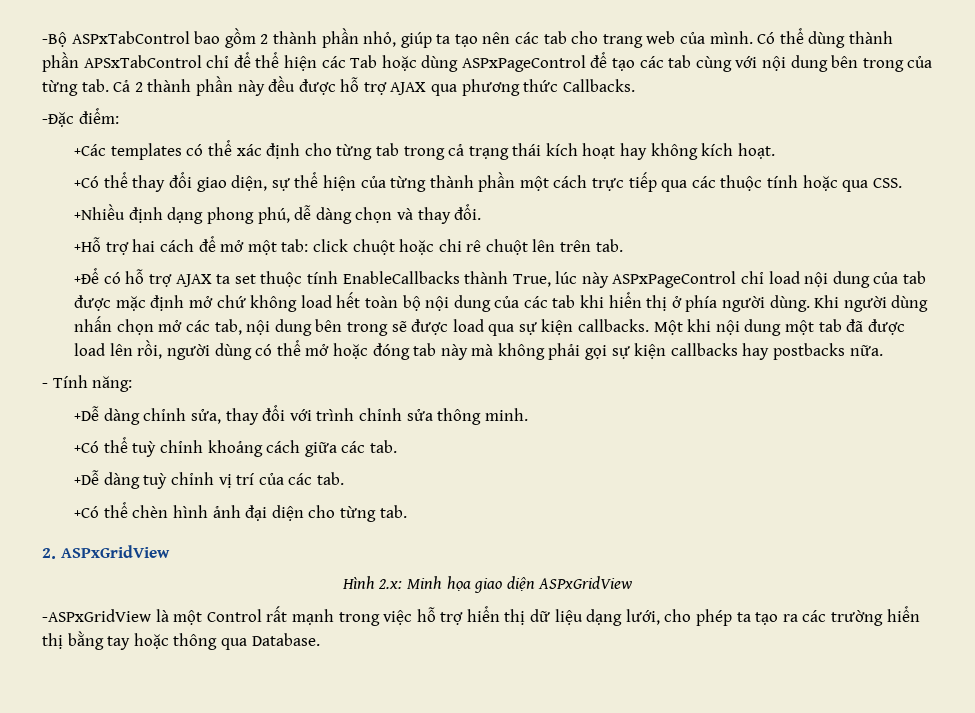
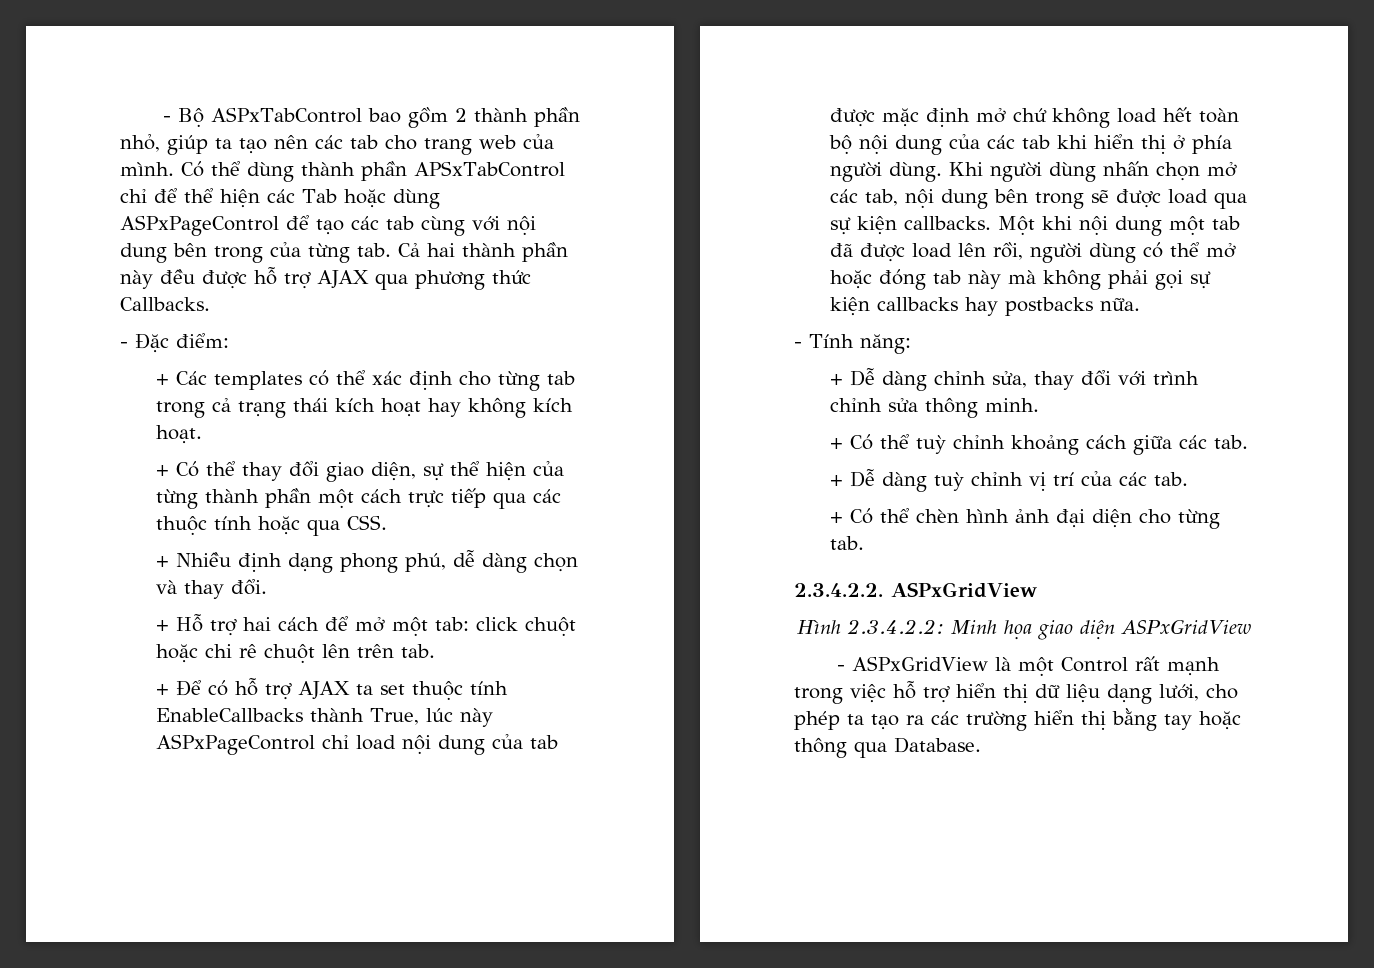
- -Bộ ASPxTabControl bao gồm 2 thành phần nhỏ, giúp ta tạo nên các tab cho trang web của mình.
+ - Bộ ASPxTabControl bao gồm 2 thành phần nhỏ, giúp ta tạo nên các tab cho trang web của mình.
- Có thể dùng thành phần APSxTabControl chỉ để thể hiện các Tab hoặc dùng ASPxPageControl để tạo các tab cùng với nội dung bên trong của từng tab. Cả 2 thành phần này đều được hỗ trợ AJAX qua phương thức Callbacks.
+ Có thể dùng thành phần APSxTabControl chỉ để thể hiện các Tab hoặc dùng ASPxPageControl để tạo các tab cùng với nội dung bên trong của từng tab. Cả hai thành phần này đều được hỗ trợ AJAX qua phương thức Callbacks.
- -Đặc điểm:
+ - Đặc điểm:
- +Các templates có thể xác định cho từng tab trong cả trạng thái kích hoạt hay không kích hoạt.
+ + Các templates có thể xác định cho từng tab trong cả trạng thái kích hoạt hay không kích hoạt.
- +Có thể thay đổi giao diện, sự thể hiện của từng thành phần một cách trực tiếp qua các thuộc tính hoặc qua CSS.
+ + Có thể thay đổi giao diện, sự thể hiện của từng thành phần một cách trực tiếp qua các thuộc tính hoặc qua CSS.
- +Nhiều định dạng phong phú, dễ dàng chọn và thay đổi.
+ + Nhiều định dạng phong phú, dễ dàng chọn và thay đổi.
- +Hỗ trợ hai cách để mở một tab: click chuột hoặc chi rê chuột lên trên tab.
+ + Hỗ trợ hai cách để mở một tab: click chuột hoặc chi rê chuột lên trên tab.
- +Để có hỗ trợ AJAX ta set thuộc tính EnableCallbacks thành True, lúc này ASPxPageControl chỉ load nội dung của tab được mặc định mở chứ không load hết toàn bộ nội dung của các tab khi hiển thị ở phía người dùng.
+ + Để có hỗ trợ AJAX ta set thuộc tính EnableCallbacks thành True, lúc này ASPxPageControl chỉ load nội dung của tab được mặc định mở chứ không load hết toàn bộ nội dung của các tab khi hiển thị ở phía người dùng.
- +Dễ dàng chỉnh sửa, thay đổi với trình chỉnh sửa thông minh.
+ + Dễ dàng chỉnh sửa, thay đổi với trình chỉnh sửa thông minh.
- +Có thể tuỳ chỉnh khoảng cách giữa các tab.
+ + Có thể tuỳ chỉnh khoảng cách giữa các tab.
- +Dễ dàng tuỳ chỉnh vị trí của các tab.
+ + Dễ dàng tuỳ chỉnh vị trí của các tab.
- +Có thể chèn hình ảnh đại diện cho từng tab.
+ + Có thể chèn hình ảnh đại diện cho từng tab.
- 2. ASPxGridView
+ 2.3.4.2.2. ASPxGridView
- Hình 2.x: Minh họa giao diện ASPxGridView
+ Hình 2.3.4.2.2: Minh họa giao diện ASPxGridView
- -ASPxGridView là một Control rất mạnh trong việc hỗ trợ hiển thị dữ liệu dạng lưới, cho phép ta tạo ra các trường hiển thị bằng tay hoặc thông qua Database.
+ - ASPxGridView là một Control rất mạnh trong việc hỗ trợ hiển thị dữ liệu dạng lưới, cho phép ta tạo ra các trường hiển thị bằng tay hoặc thông qua Database.

